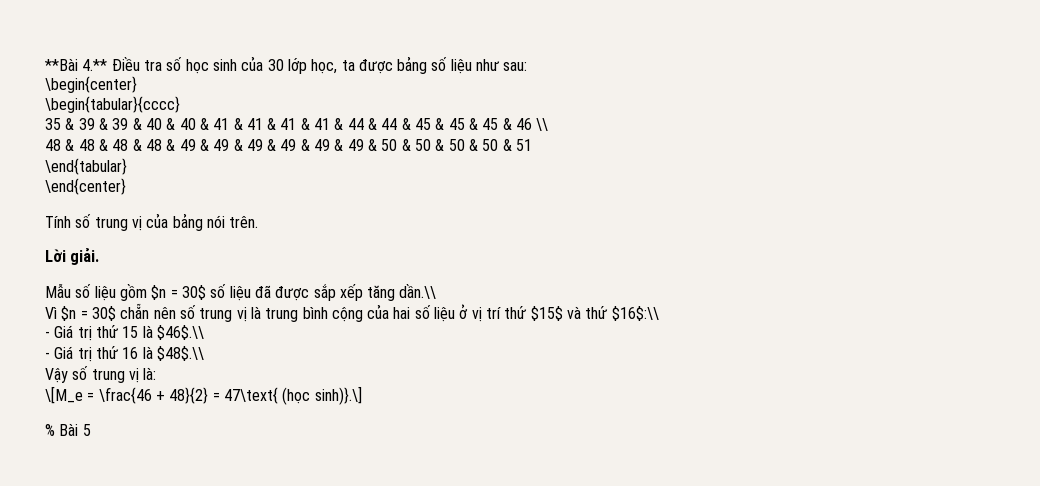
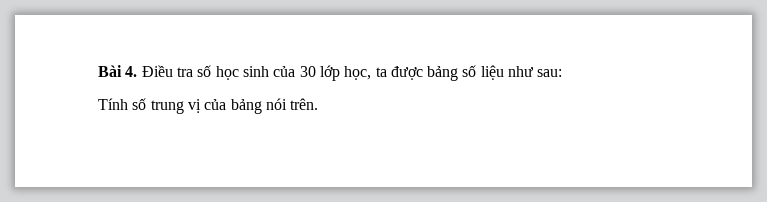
- **Bài 4.** Điều tra số học sinh của 30 lớp học, ta được bảng số liệu như sau:
+ Bài 4. Điều tra số học sinh của 30 lớp học, ta được bảng số liệu như sau:
- \begin{center}
- \begin{tabular}{cccc}
- 35 & 39 & 39 & 40 & 40 & 41 & 41 & 41 & 41 & 44 & 44 & 45 & 45 & 45 & 46 \\
- 48 & 48 & 48 & 48 & 49 & 49 & 49 & 49 & 49 & 49 & 50 & 50 & 50 & 50 & 51
- \end{tabular}
- \end{center}
- Lời giải.
- Mẫu số liệu gồm $n = 30$ số liệu đã được sắp xếp tăng dần.\\
- Vì $n = 30$ chẵn nên số trung vị là trung bình cộng của hai số liệu ở vị trí thứ $15$ và thứ $16$:\\
- - Giá trị thứ 15 là $46$.\\
- - Giá trị thứ 16 là $48$.\\
- Vậy số trung vị là:
- \[M_e = \frac{46 + 48}{2} = 47\text{ (học sinh)}.\]
- % Bài 5

